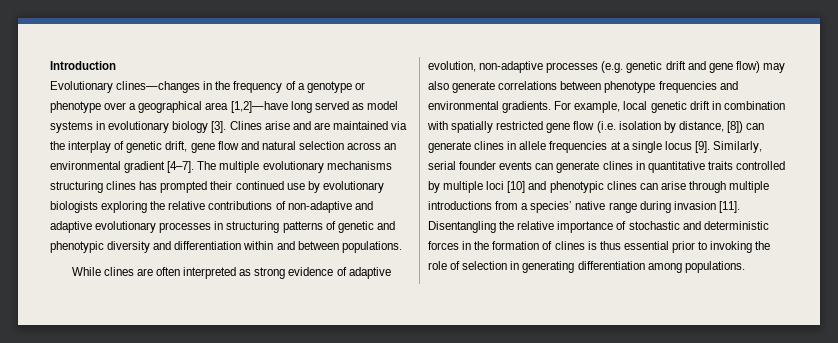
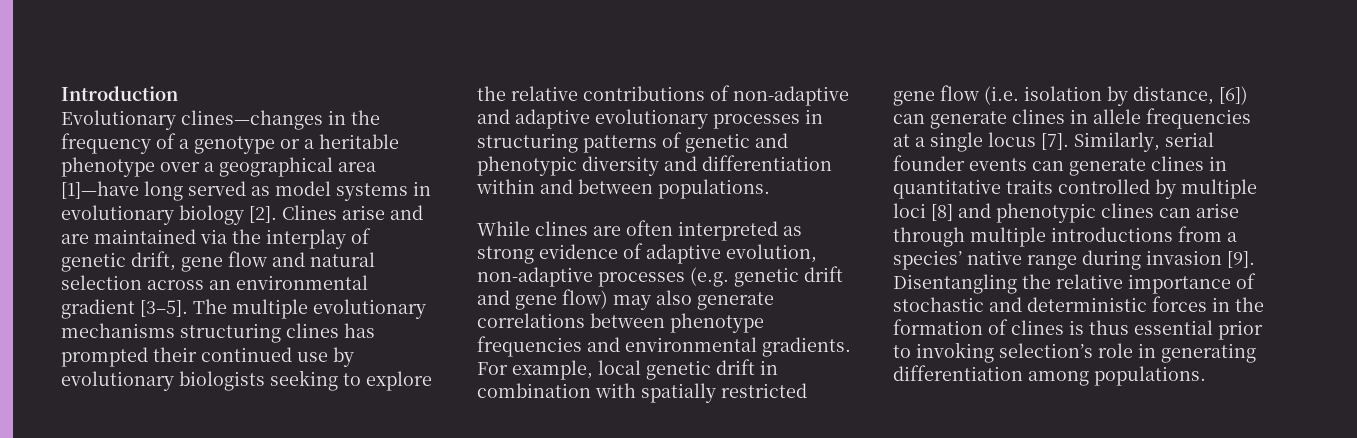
- Evolutionary clines—changes in the frequency of a genotype or phenotype over a geographical area [1,2]—have long served as model systems in evolutionary biology [3].
+ Evolutionary clines—changes in the frequency of a genotype or a heritable phenotype over a geographical area [1]—have long served as model systems in evolutionary biology [2].
- Clines arise and are maintained via the interplay of genetic drift, gene flow and natural selection across an environmental gradient [4–7].
+ Clines arise and are maintained via the interplay of genetic drift, gene flow and natural selection across an environmental gradient [3–5].
- The multiple evolutionary mechanisms structuring clines has prompted their continued use by evolutionary biologists exploring the relative contributions of non-adaptive and adaptive evolutionary processes in structuring patterns of genetic and phenotypic diversity and differentiation within and between populations.
+ The multiple evolutionary mechanisms structuring clines has prompted their continued use by evolutionary biologists seeking to explore the relative contributions of non-adaptive and adaptive evolutionary processes in structuring patterns of genetic and phenotypic diversity and differentiation within and between populations.
- For example, local genetic drift in combination with spatially restricted gene flow (i.e. isolation by distance, [8]) can generate clines in allele frequencies at a single locus [9].
+ For example, local genetic drift in combination with spatially restricted gene flow (i.e. isolation by distance, [6]) can generate clines in allele frequencies at a single locus [7].
- Similarly, serial founder events can generate clines in quantitative traits controlled by multiple loci [10] and phenotypic clines can arise through multiple introductions from a species’ native range during invasion [11].
+ Similarly, serial founder events can generate clines in quantitative traits controlled by multiple loci [8] and phenotypic clines can arise through multiple introductions from a species’ native range during invasion [9].
- Disentangling the relative importance of stochastic and deterministic forces in the formation of clines is thus essential prior to invoking the role of selection in generating differentiation among populations.
+ Disentangling the relative importance of stochastic and deterministic forces in the formation of clines is thus essential prior to invoking selection’s role in generating differentiation among populations.

